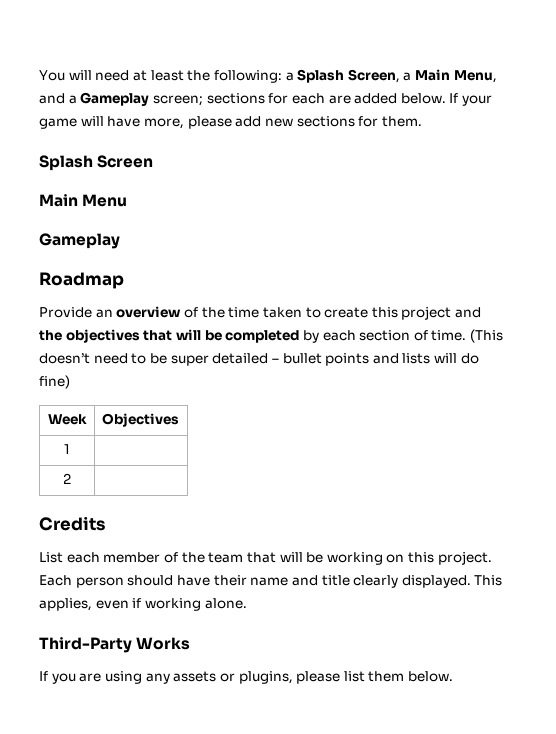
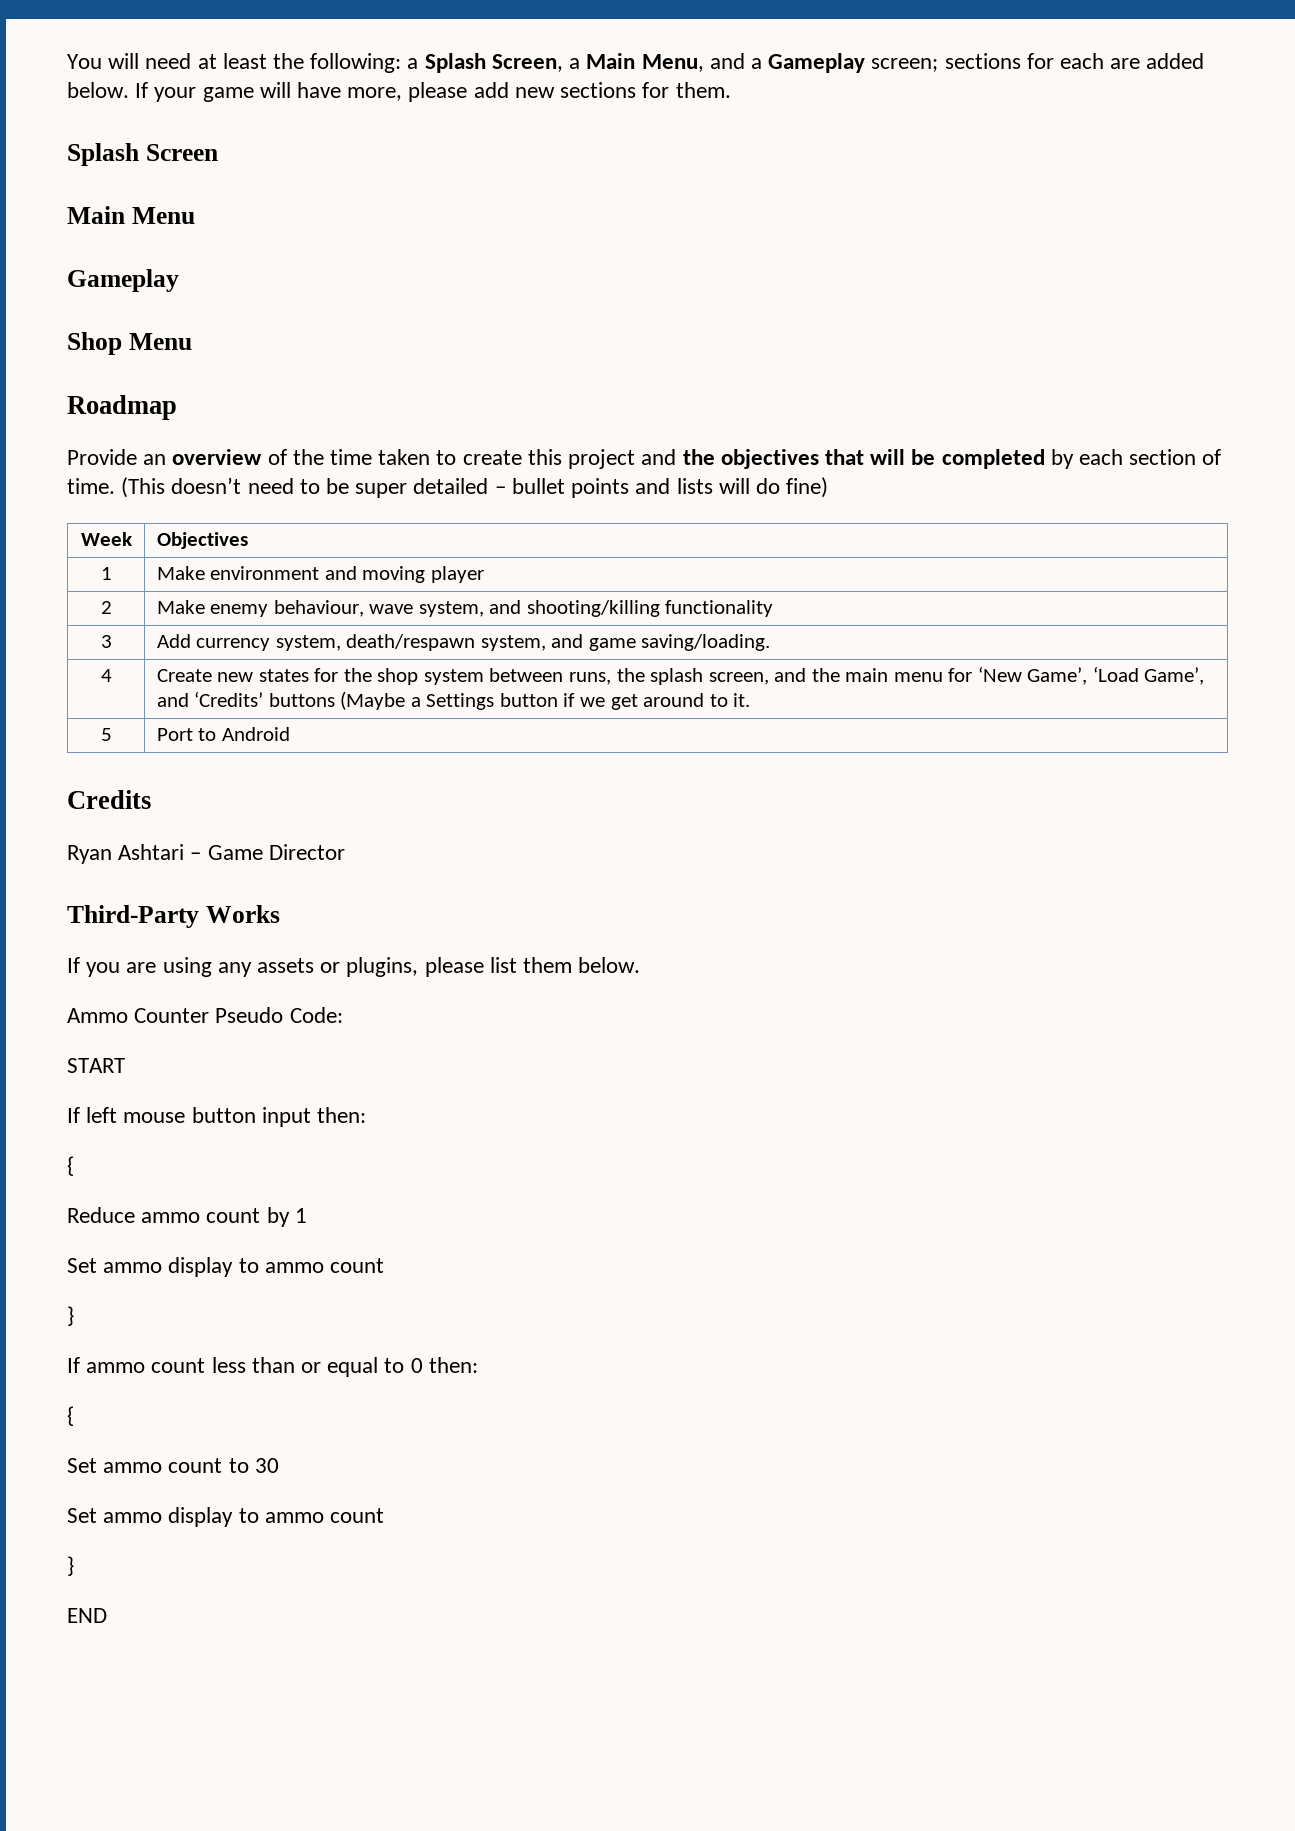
+ Shop Menu
- 1 |
- 2 |
+ 1 | Make environment and moving player
+ 2 | Make enemy behaviour, wave system, and shooting/killing functionality
+ 3 | Add currency system, death/respawn system, and game saving/loading.
+ 4 | Create new states for the shop system between runs, the splash screen, and the main menu for ‘New Game’, ‘Load Game’, and ‘Credits’ buttons (Maybe a Settings button if we get around to it.
+ 5 | Port to Android
  Credits
- List each member of the team that will be working on this project. Each person should have their name and title clearly displayed. This applies, even if working alone.
+ Ryan Ashtari – Game Director
+ Ammo Counter Pseudo Code:
+ START
+ If left mouse button input then:
+ {
+ Reduce ammo count by 1
+ Set ammo display to ammo count
+ }
+ If ammo count less than or equal to 0 then:
+ {
+ Set ammo count to 30
+ Set ammo display to ammo count
+ }
+ END

